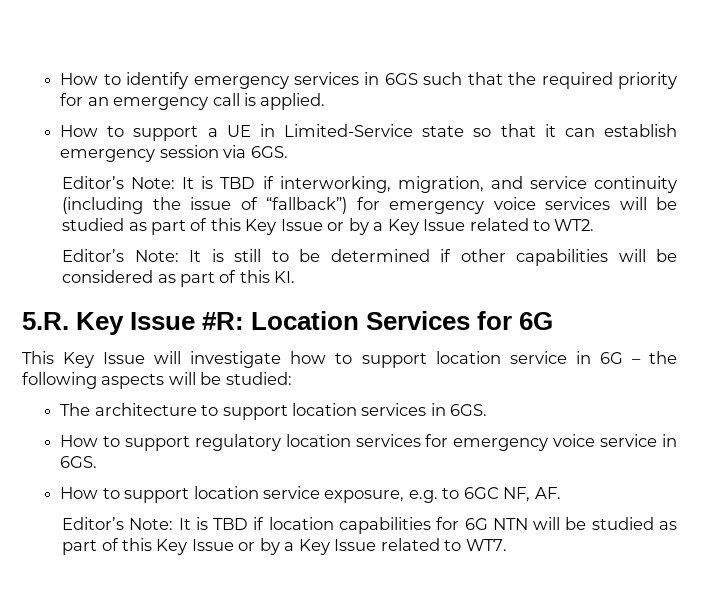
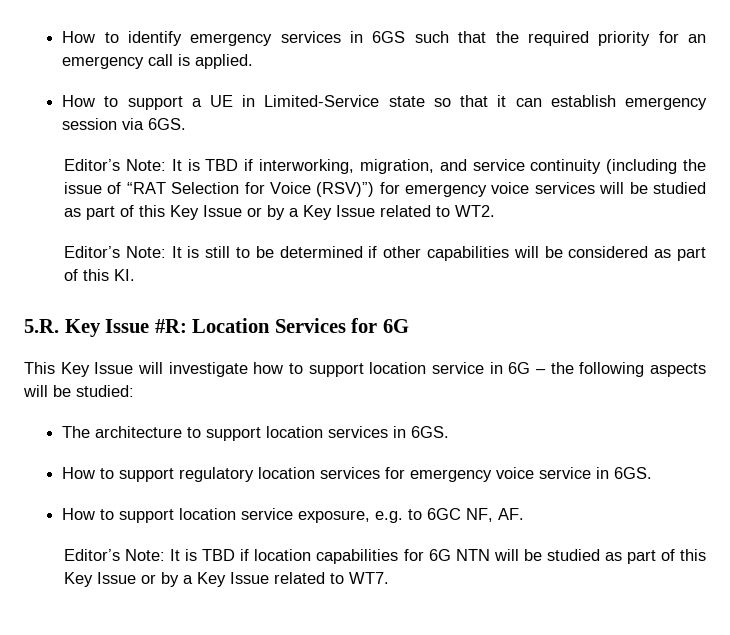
- Editor’s Note: It is TBD if interworking, migration, and service continuity (including the issue of “fallback”) for emergency voice services will be studied as part of this Key Issue or by a Key Issue related to WT2.
+ Editor’s Note: It is TBD if interworking, migration, and service continuity (including the issue of “RAT Selection for Voice (RSV)”) for emergency voice services will be studied as part of this Key Issue or by a Key Issue related to WT2.

